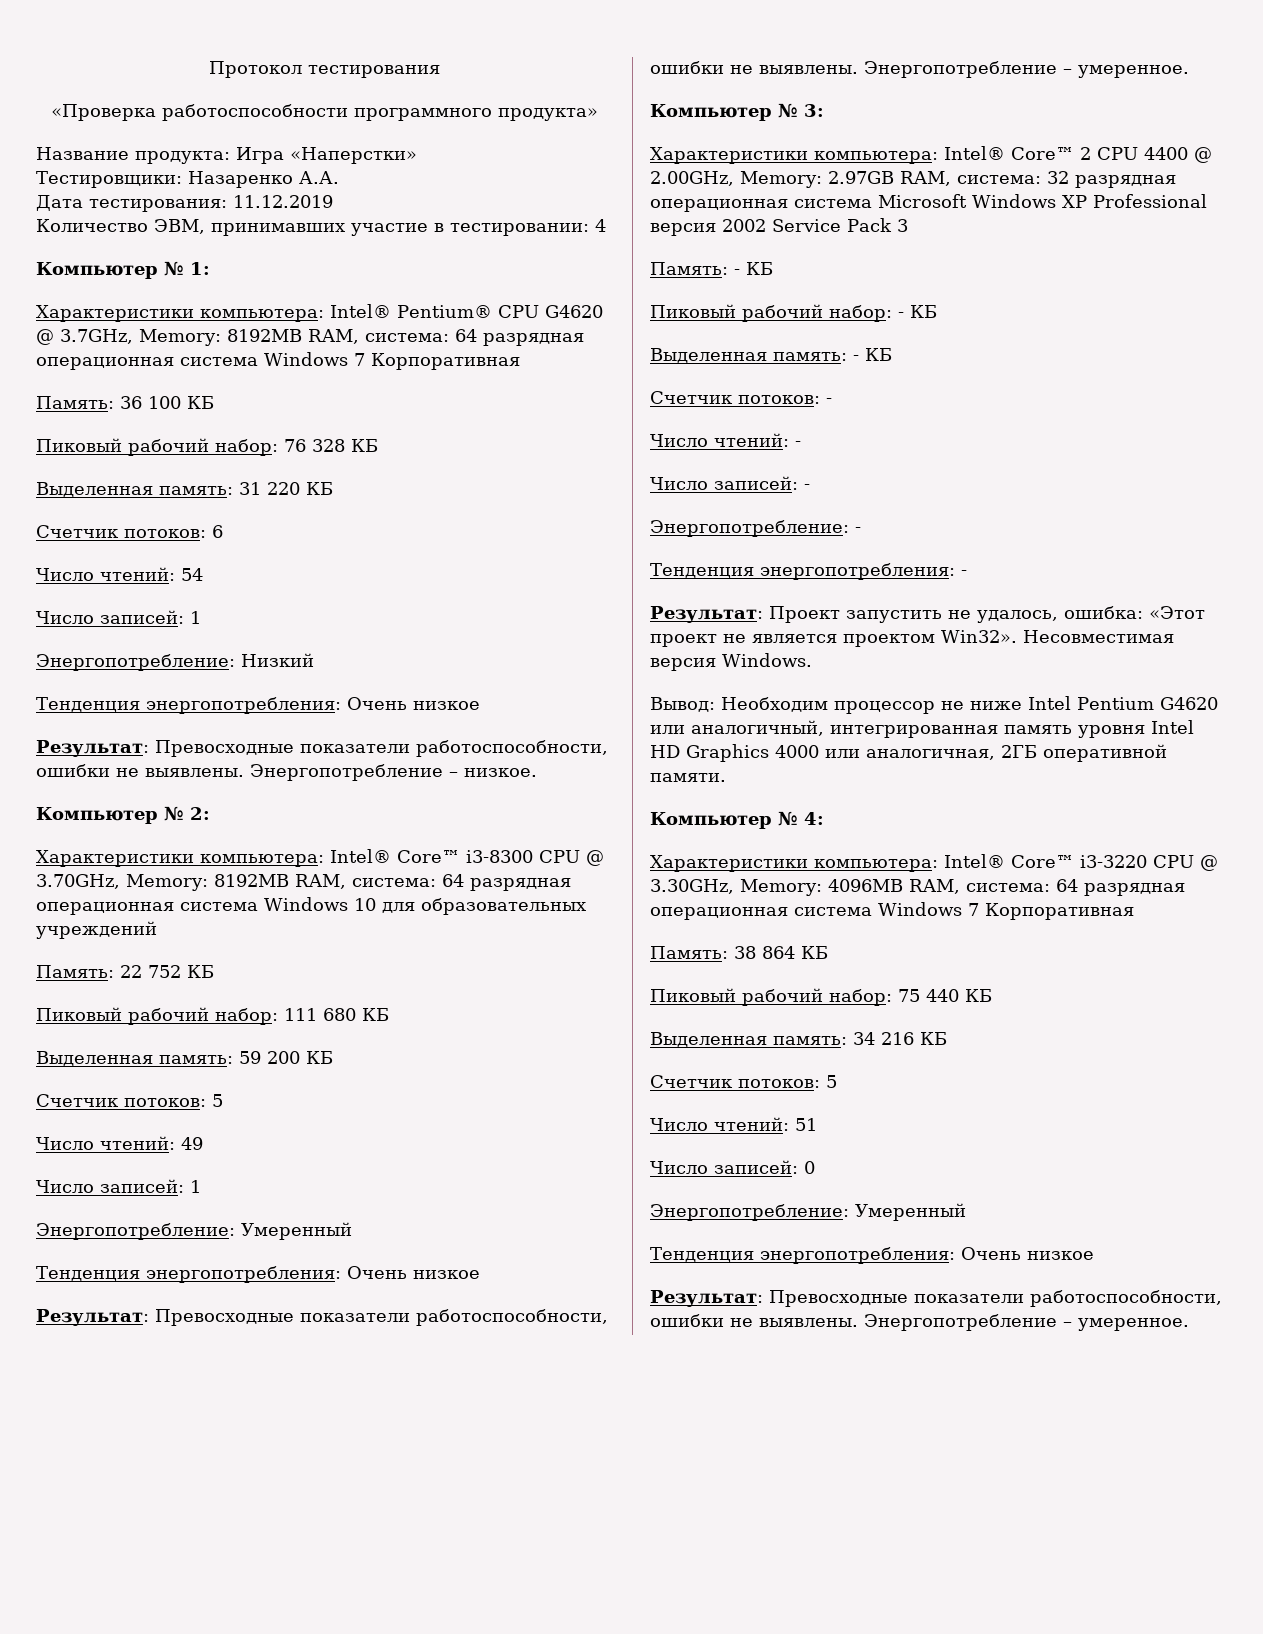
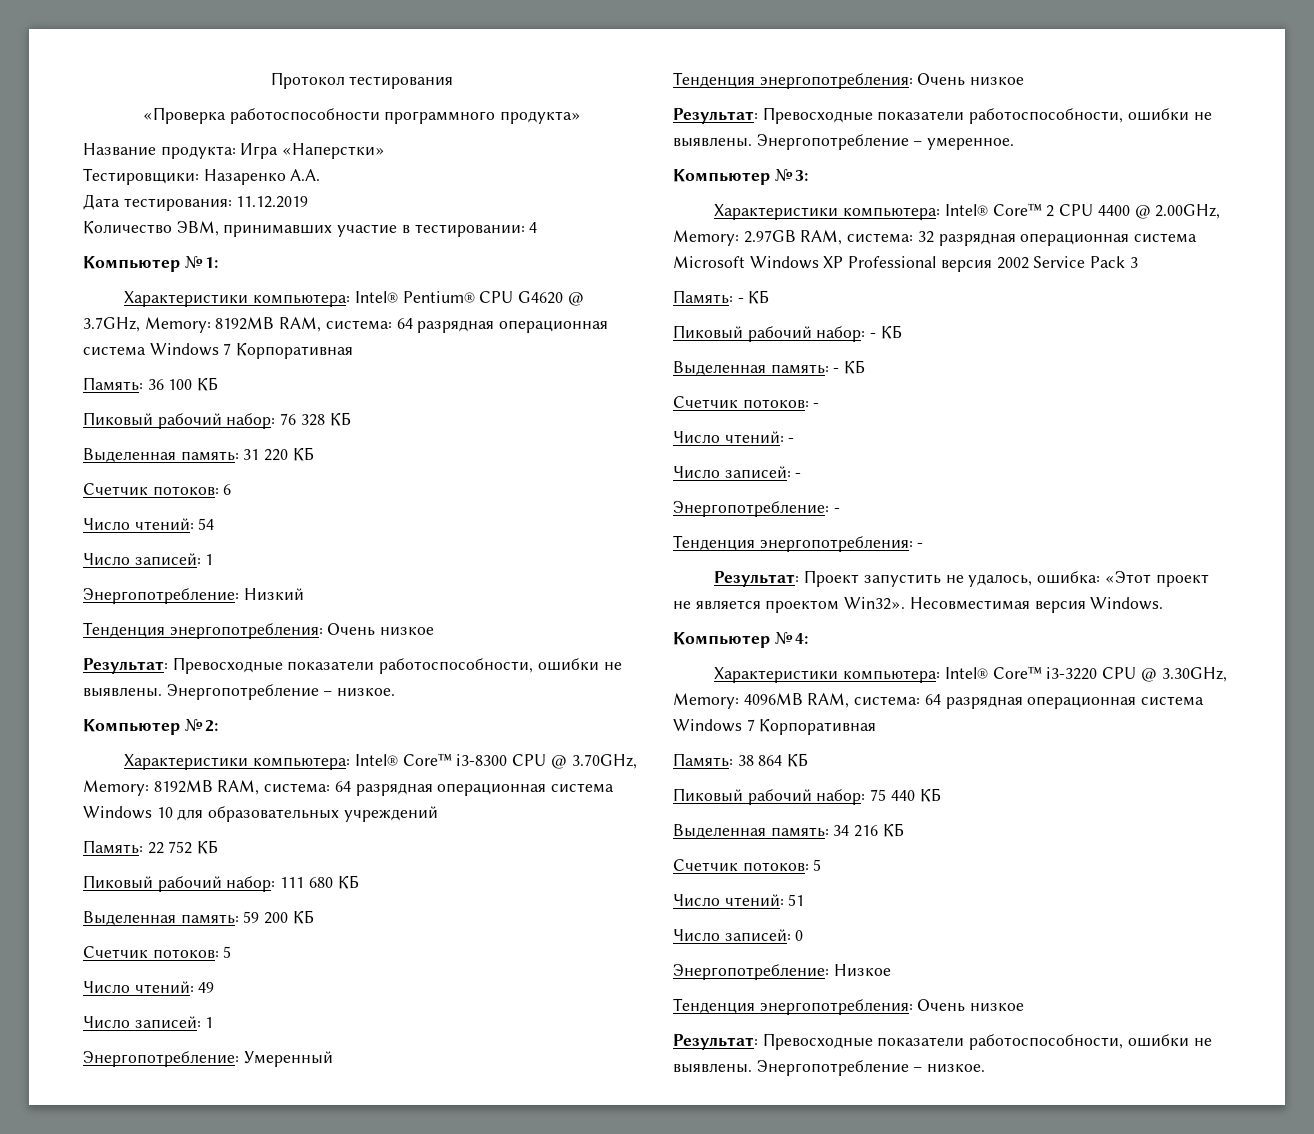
- Вывод: Необходим процессор не ниже Intel Pentium G4620 или аналогичный, интегрированная память уровня Intel HD Graphics 4000 или аналогичная, 2ГБ оперативной памяти.
  Число записей: 0
- Энергопотребление: Умеренный
+ Энергопотребление: Низкое
  Тенденция энергопотребления: Очень низкое
- Результат: Превосходные показатели работоспособности, ошибки не выявлены. Энергопотребление – умеренное.
+ Результат: Превосходные показатели работоспособности, ошибки не выявлены. Энергопотребление – низкое.

